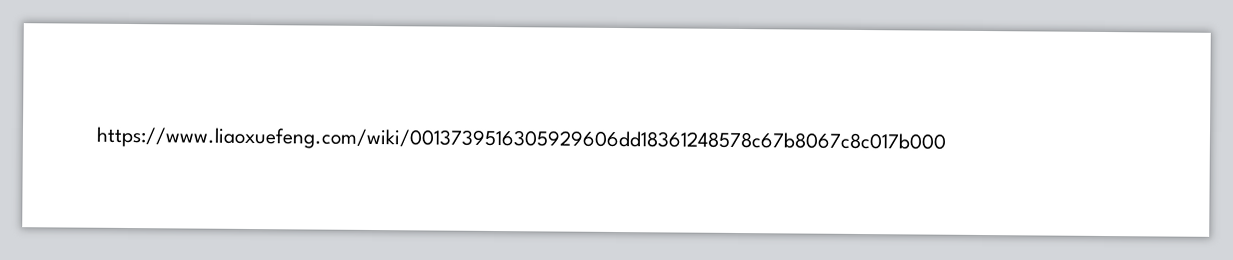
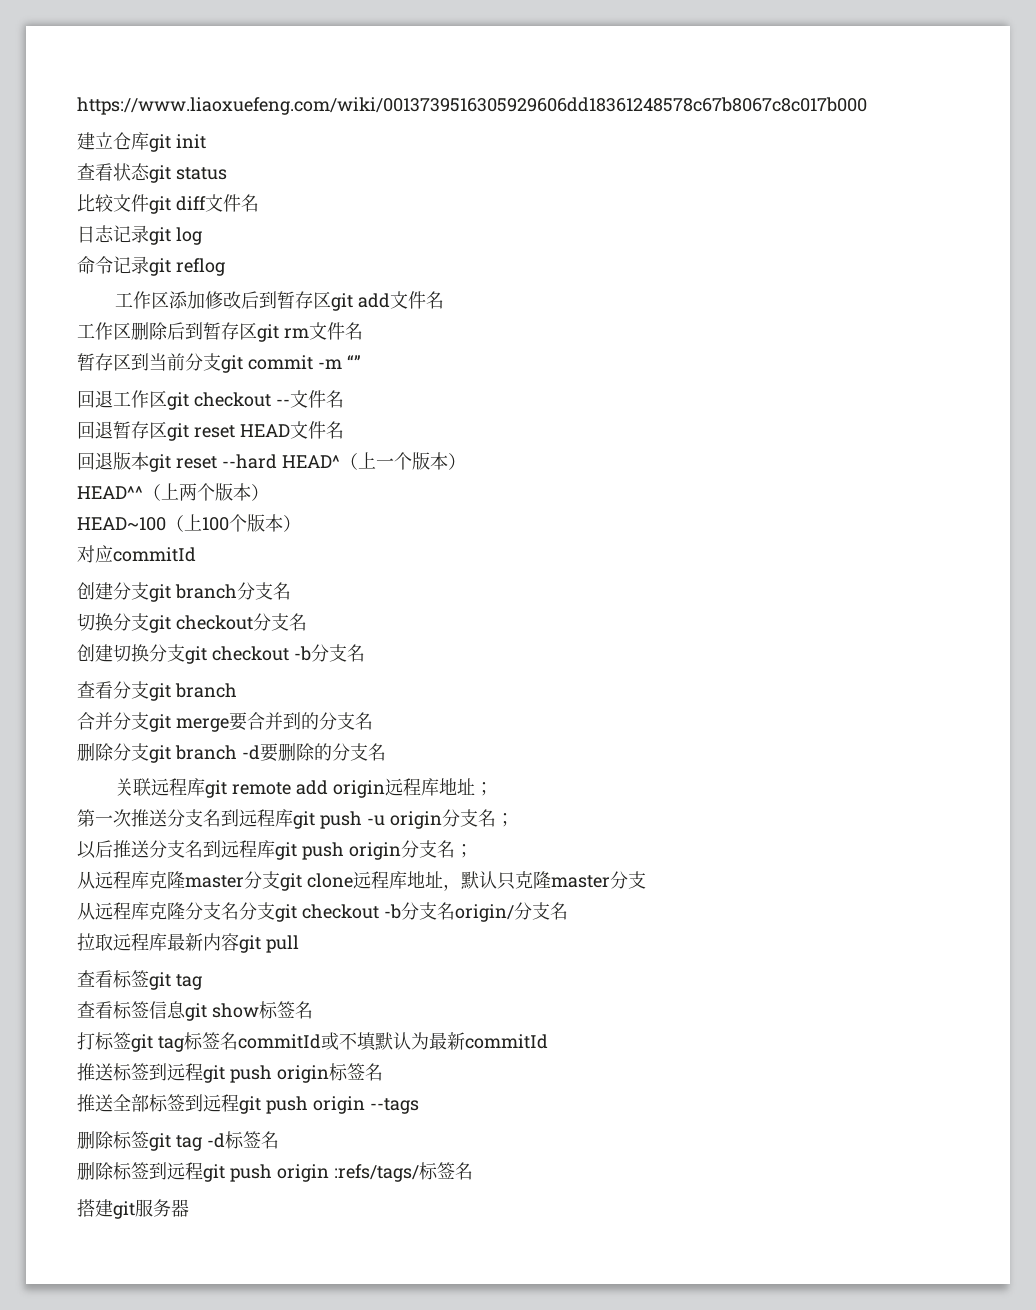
+ 建立仓库git init
+ 查看状态git status
+ 比较文件git diff文件名
+ 日志记录git log
+ 命令记录git reflog
+ 工作区添加修改后到暂存区git add文件名
+ 工作区删除后到暂存区git rm文件名
+ 暂存区到当前分支git commit -m “”
+ 回退工作区git checkout --文件名
+ 回退暂存区git reset HEAD文件名
+ 回退版本git reset --hard HEAD^（上一个版本）
+ HEAD^^（上两个版本）
+ HEAD~100（上100个版本）
+ 对应commitId
+ 创建分支git branch分支名
+ 切换分支git checkout分支名
+ 创建切换分支git checkout -b分支名
+ 查看分支git branch
+ 合并分支git merge要合并到的分支名
+ 删除分支git branch -d要删除的分支名
+ 关联远程库git remote add origin远程库地址；
+ 第一次推送分支名到远程库git push -u origin分支名；
+ 以后推送分支名到远程库git push origin分支名；
+ 从远程库克隆master分支git clone远程库地址，默认只克隆master分支
+ 从远程库克隆分支名分支git checkout -b分支名origin/分支名
+ 拉取远程库最新内容git pull
+ 查看标签git tag
+ 查看标签信息git show标签名
+ 打标签git tag标签名commitId或不填默认为最新commitId
+ 推送标签到远程git push origin标签名
+ 推送全部标签到远程git push origin --tags
+ 删除标签git tag -d标签名
+ 删除标签到远程git push origin :refs/tags/标签名
+ 搭建git服务器

